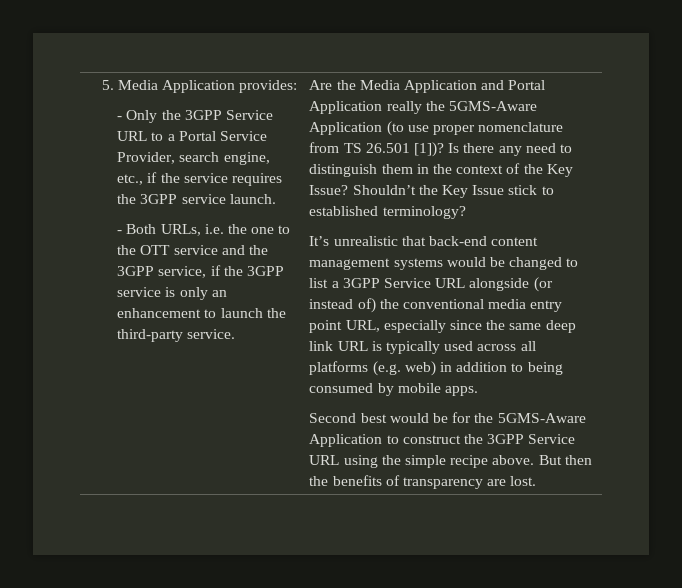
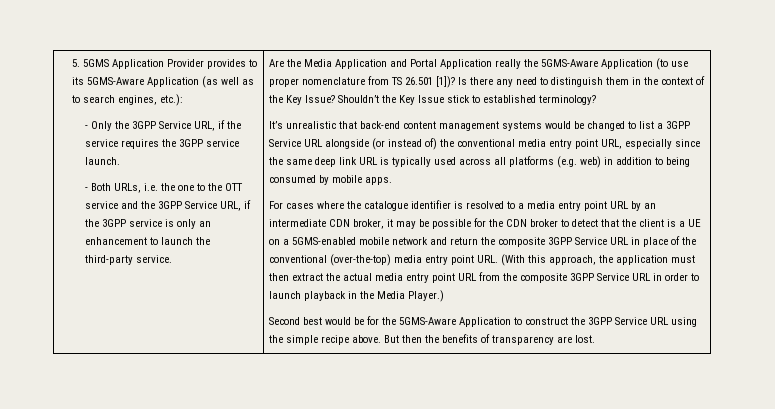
- 5. Media Application provides:
+ 5. 5GMS Application Provider provides to its 5GMS-Aware Application (as well as to search engines, etc.):
- - Only the 3GPP Service URL to a Portal Service Provider, search engine, etc., if the service requires the 3GPP service launch.
+ - Only the 3GPP Service URL, if the service requires the 3GPP service launch.
- - Both URLs, i.e. the one to the OTT service and the 3GPP service, if the 3GPP service is only an enhancement to launch the third-party service.
+ - Both URLs, i.e. the one to the OTT service and the 3GPP Service URL, if the 3GPP service is only an enhancement to launch the third-party service.
+ For cases where the catalogue identifier is resolved to a media entry point URL by an intermediate CDN broker, it may be possible for the CDN broker to detect that the client is a UE on a 5GMS-enabled mobile network and return the composite 3GPP Service URL in place of the conventional (over-the-top) media entry point URL. (With this approach, the application must then extract the actual media entry point URL from the composite 3GPP Service URL in order to launch playback in the Media Player.)

